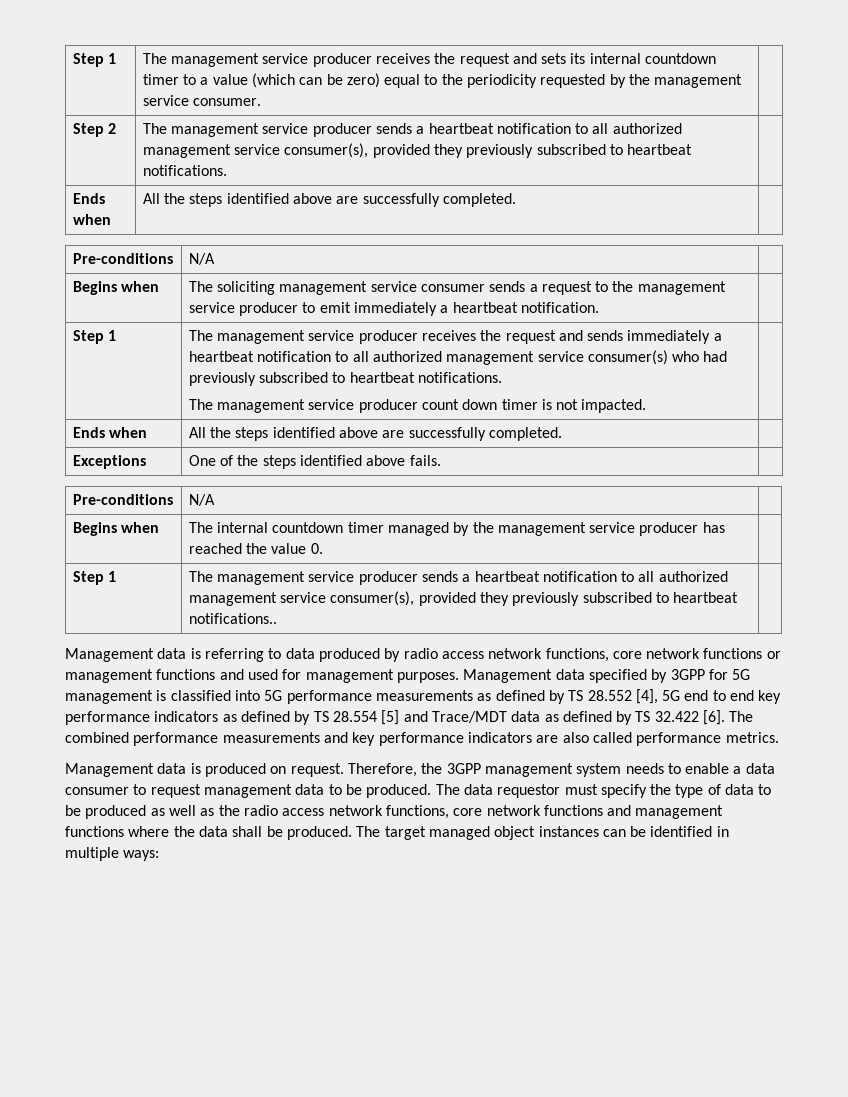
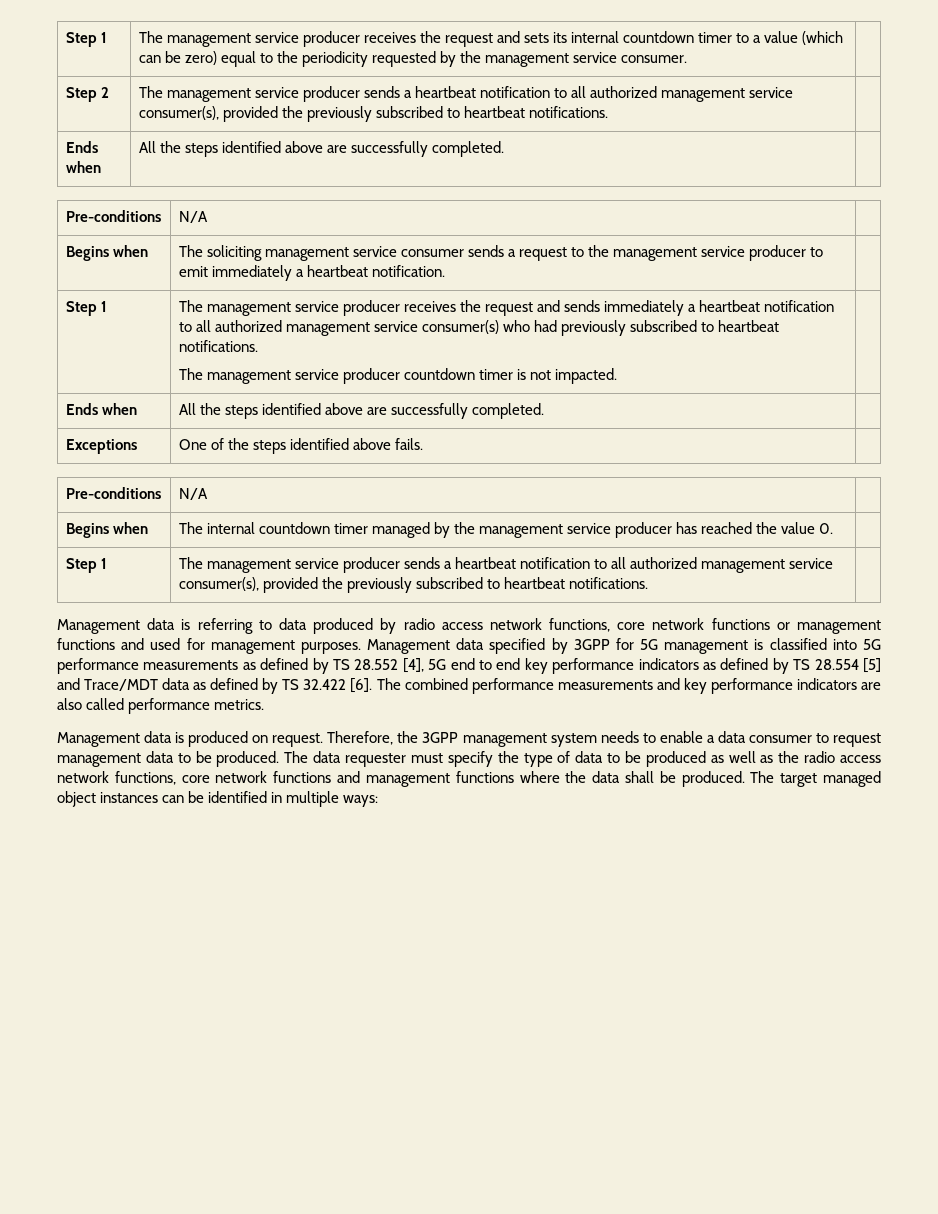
- Step 2 | The management service producer sends a heartbeat notification to all authorized management service consumer(s), provided they previously subscribed to heartbeat notifications. |
+ Step 2 | The management service producer sends a heartbeat notification to all authorized management service consumer(s), provided the previously subscribed to heartbeat notifications. |
  Step 1 | The management service producer receives the request and sends immediately a heartbeat notification to all authorized management service consumer(s) who had previously subscribed to heartbeat notifications.
- The management service producer count down timer is not impacted. |
+ The management service producer countdown timer is not impacted. |
- Step 1 | The management service producer sends a heartbeat notification to all authorized management service consumer(s), provided they previously subscribed to heartbeat notifications.. |
+ Step 1 | The management service producer sends a heartbeat notification to all authorized management service consumer(s), provided the previously subscribed to heartbeat notifications. |
- The data requestor must specify the type of data to be produced as well as the radio access network functions, core network functions and management functions where the data shall be produced.
+ The data requester must specify the type of data to be produced as well as the radio access network functions, core network functions and management functions where the data shall be produced.

